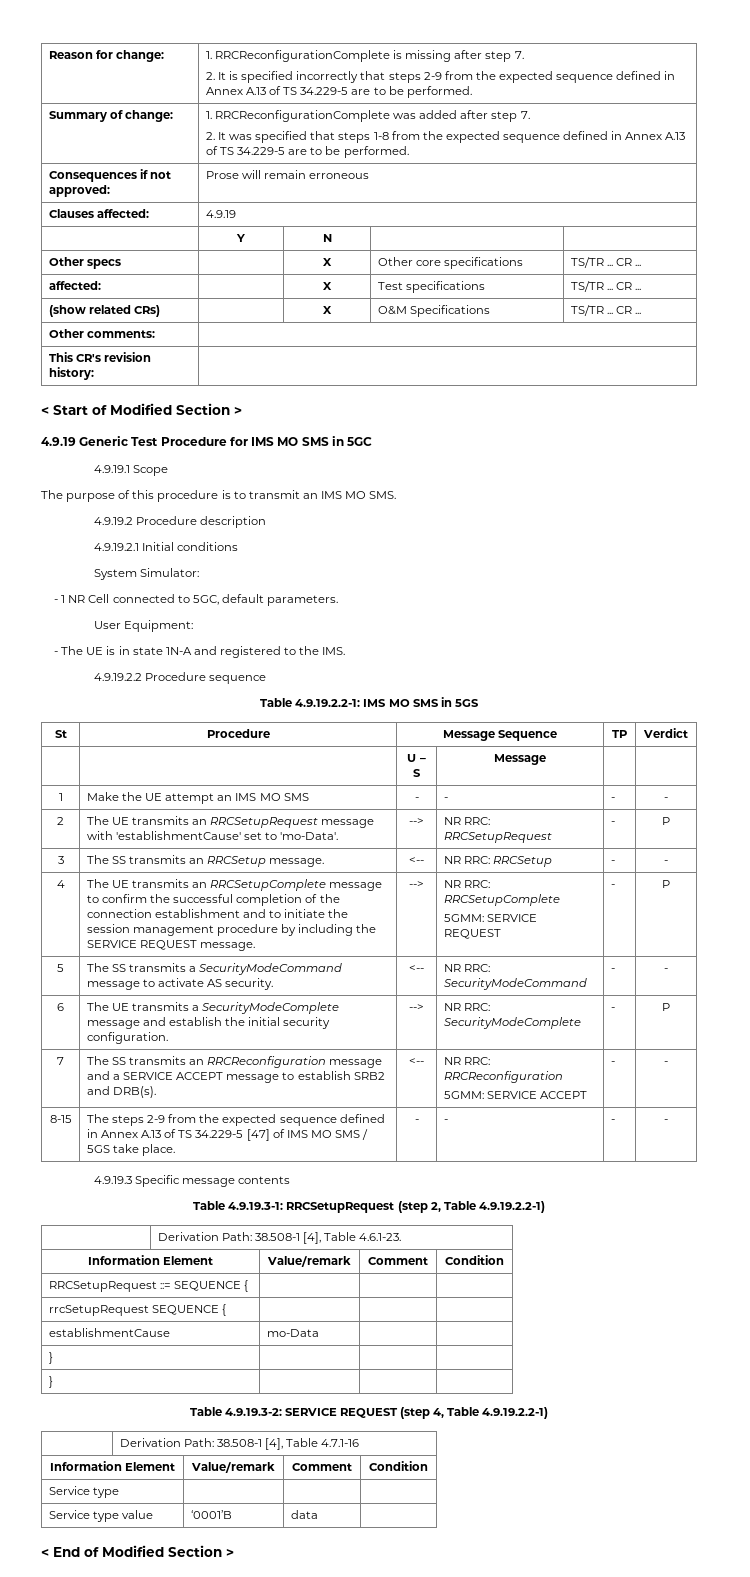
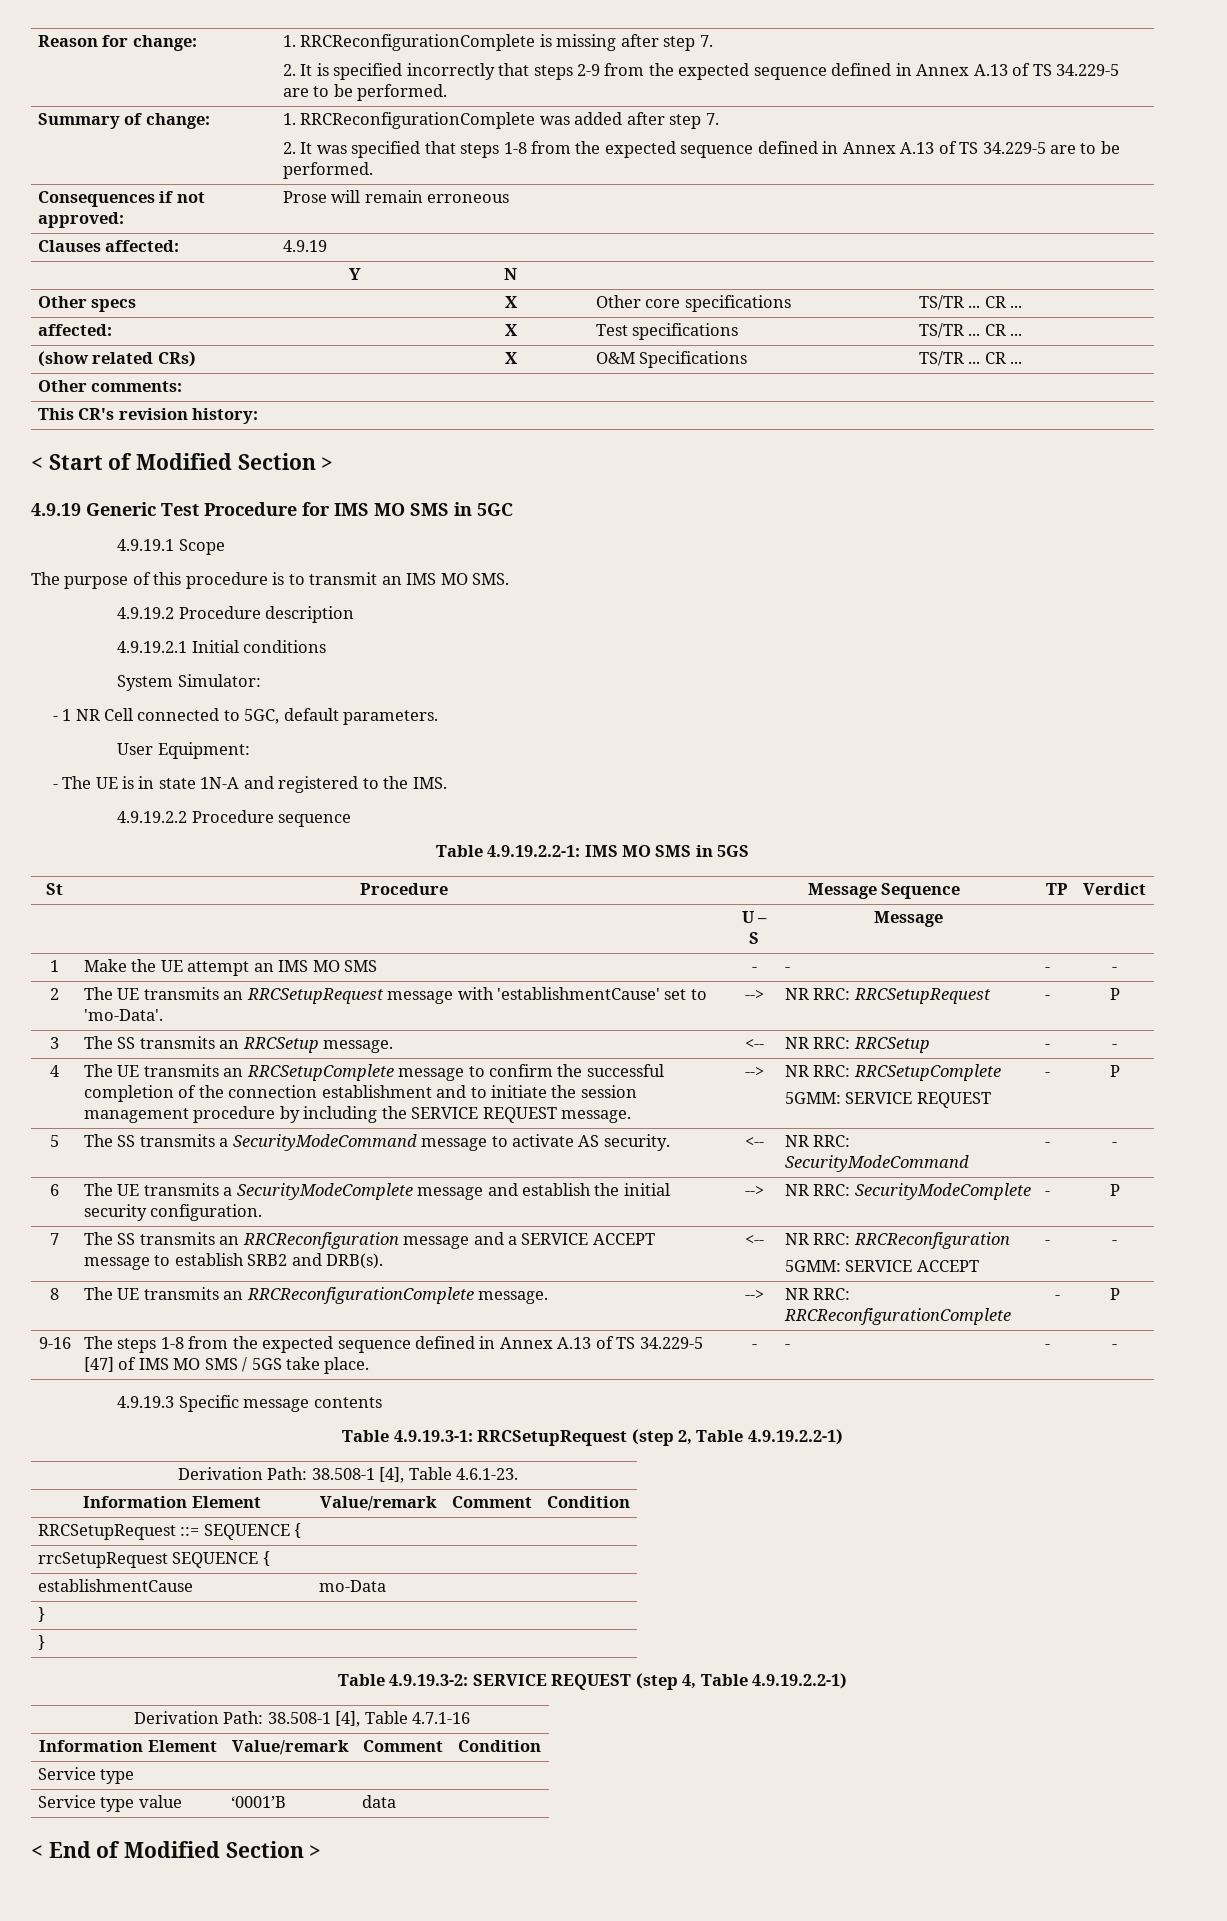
- 8-15 | The steps 2-9 from the expected sequence defined in Annex A.13 of TS 34.229-5 [47] of IMS MO SMS / 5GS take place. | - | - | - | -
+ 8 | The UE transmits an RRCReconfigurationComplete message. | --> | NR RRC: RRCReconfigurationComplete | - | P
+ 9-16 | The steps 1-8 from the expected sequence defined in Annex A.13 of TS 34.229-5 [47] of IMS MO SMS / 5GS take place. | - | - | - | -

